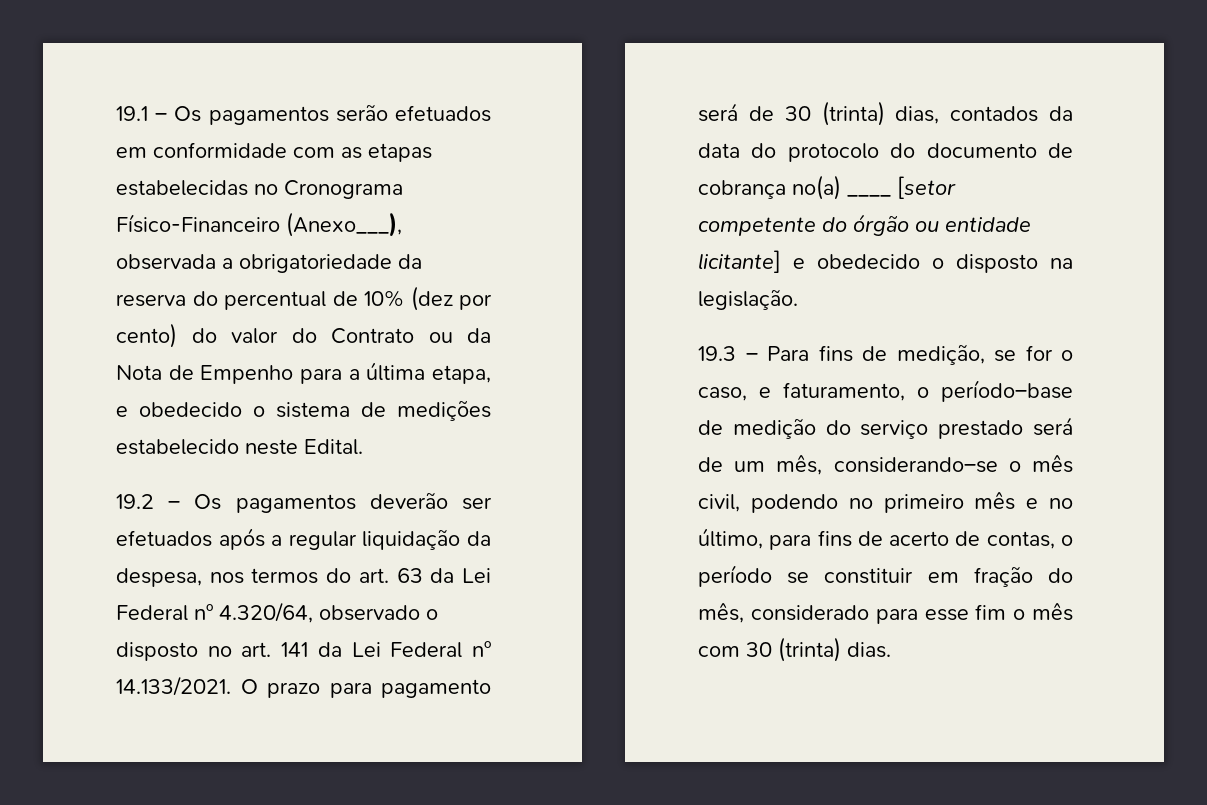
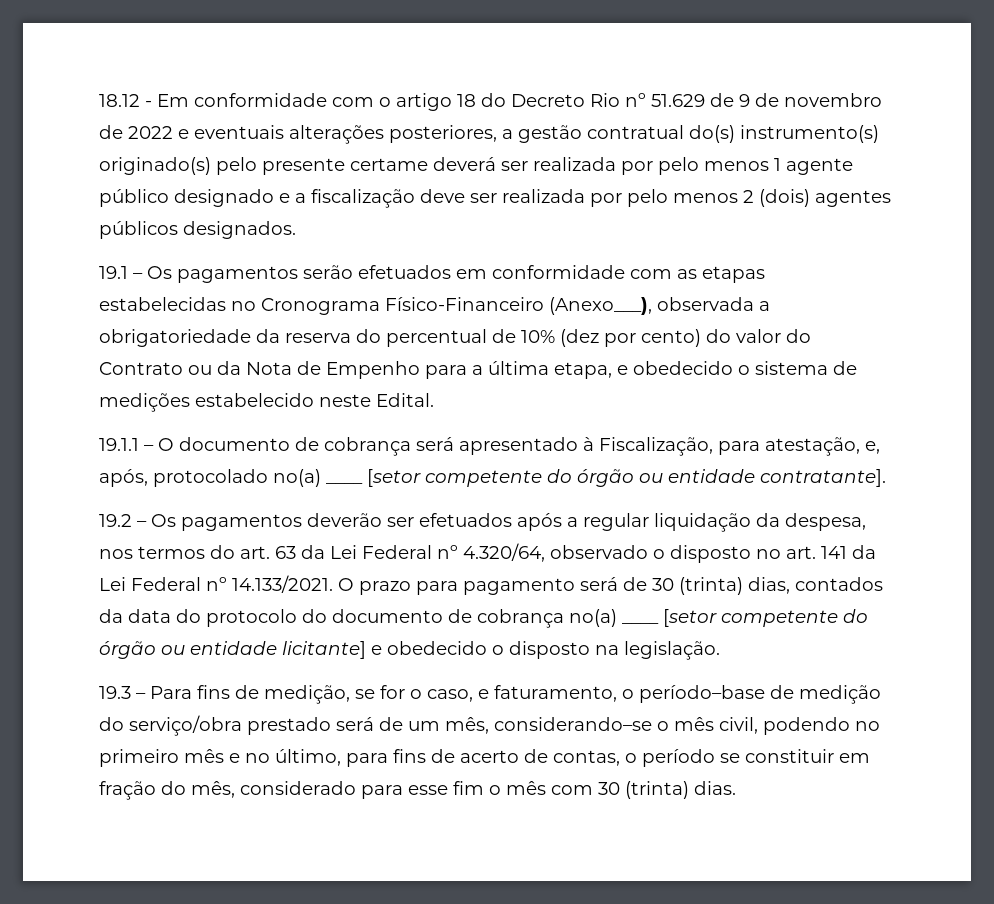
+ 18.12 - Em conformidade com o artigo 18 do Decreto Rio nº 51.629 de 9 de novembro de 2022 e eventuais alterações posteriores, a gestão contratual do(s) instrumento(s) originado(s) pelo presente certame deverá ser realizada por pelo menos 1 agente público designado e a fiscalização deve ser realizada por pelo menos 2 (dois) agentes públicos designados.
+ 19.1.1 – O documento de cobrança será apresentado à Fiscalização, para atestação, e, após, protocolado no(a) ____ [setor competente do órgão ou entidade contratante].
- 19.3 – Para fins de medição, se for o caso, e faturamento, o período–base de medição do serviço prestado será de um mês, considerando–se o mês civil, podendo no primeiro mês e no último, para fins de acerto de contas, o período se constituir em fração do mês, considerado para esse fim o mês com 30 (trinta) dias.
+ 19.3 – Para fins de medição, se for o caso, e faturamento, o período–base de medição do serviço/obra prestado será de um mês, considerando–se o mês civil, podendo no primeiro mês e no último, para fins de acerto de contas, o período se constituir em fração do mês, considerado para esse fim o mês com 30 (trinta) dias.

